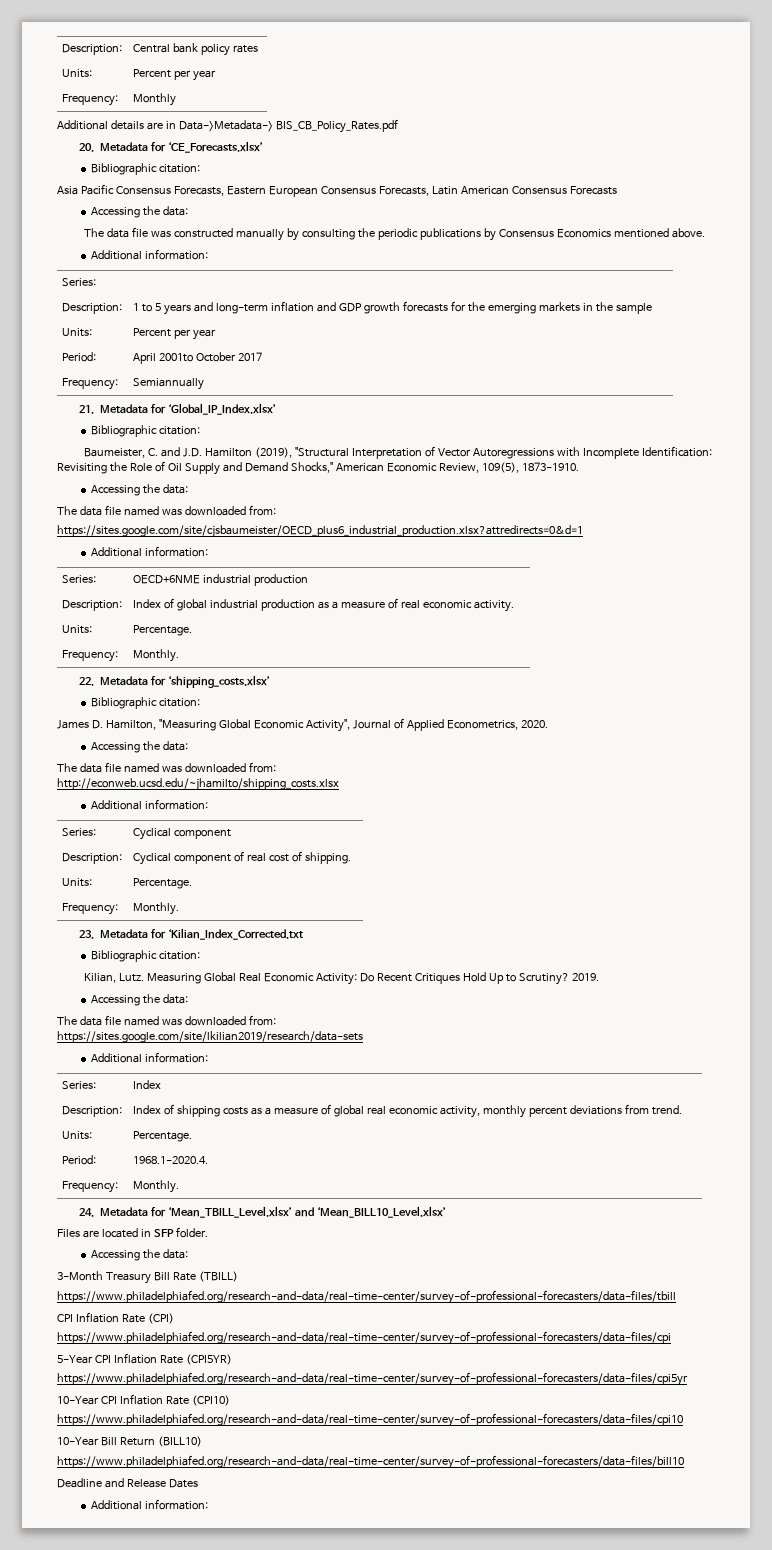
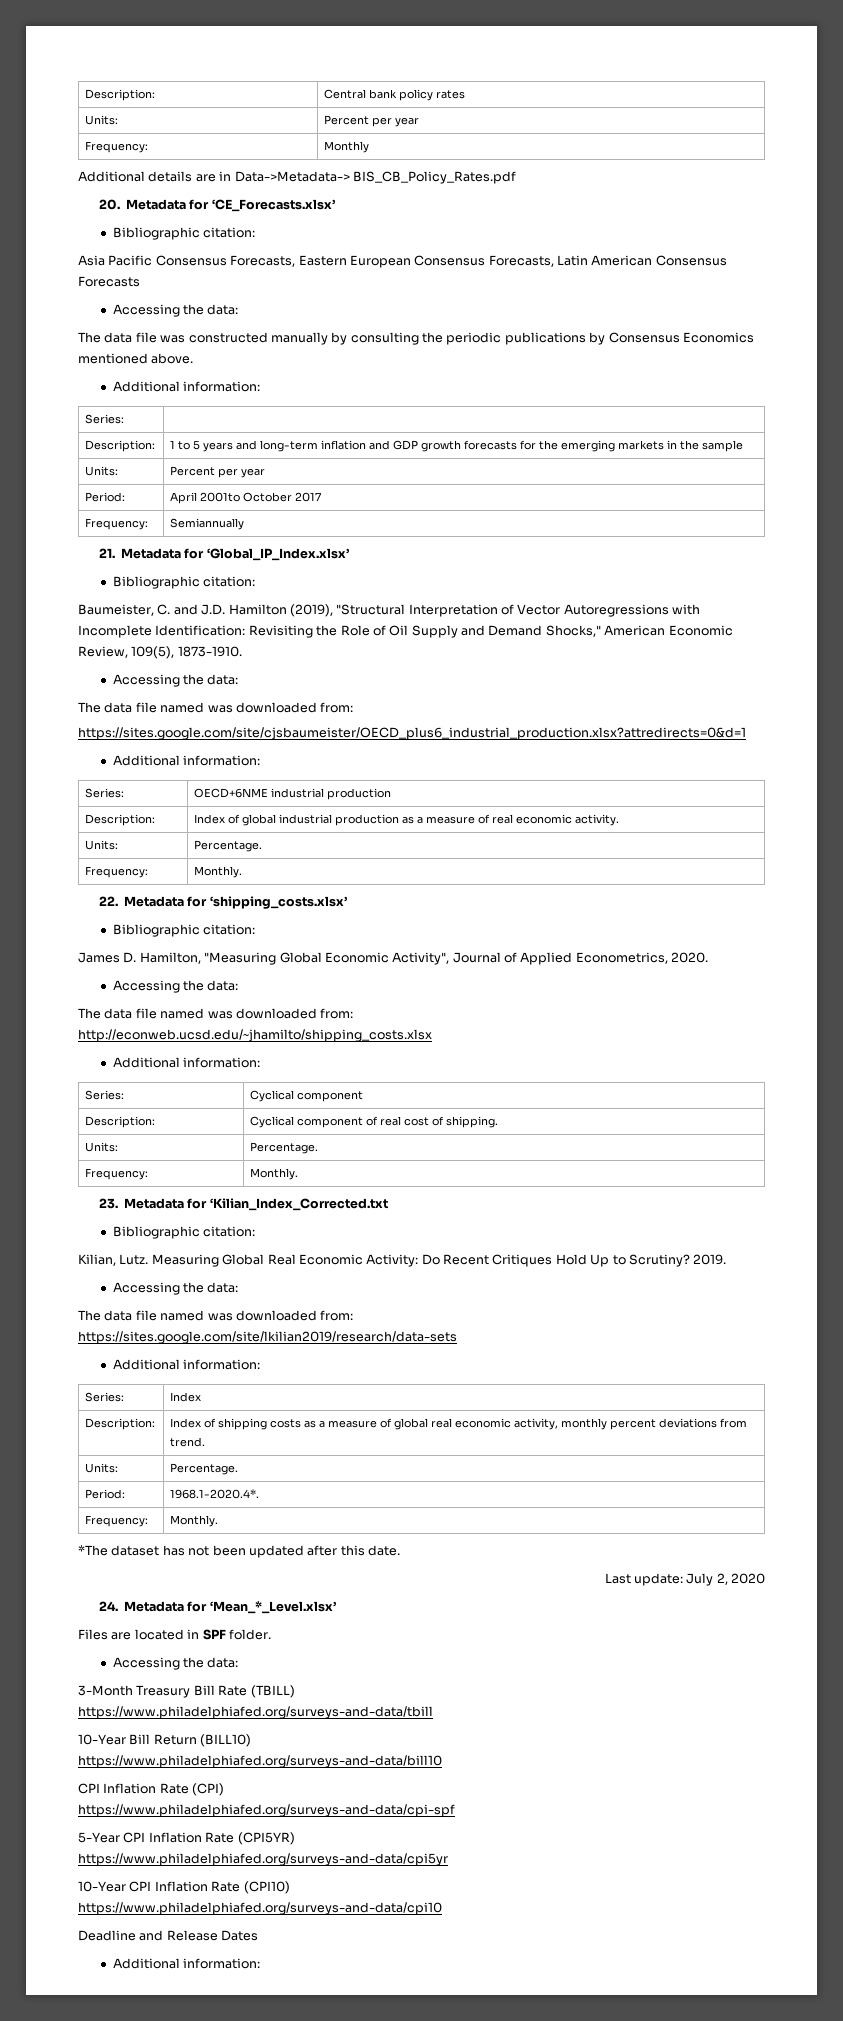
- Period: | 1968.1-2020.4.
+ Period: | 1968.1-2020.4*.
  Frequency: | Monthly.
+ *The dataset has not been updated after this date.
+ Last update: July 2, 2020
- 24. Metadata for ‘Mean_TBILL_Level.xlsx’ and ‘Mean_BILL10_Level.xlsx’
+ 24. Metadata for ‘Mean_*_Level.xlsx’
- Files are located in SFP folder.
+ Files are located in SPF folder.
- https://www.philadelphiafed.org/research-and-data/real-time-center/survey-of-professional-forecasters/data-files/tbill
+ https://www.philadelphiafed.org/surveys-and-data/tbill
+ 10-Year Bill Return (BILL10)
+ https://www.philadelphiafed.org/surveys-and-data/bill10
- https://www.philadelphiafed.org/research-and-data/real-time-center/survey-of-professional-forecasters/data-files/cpi
+ https://www.philadelphiafed.org/surveys-and-data/cpi-spf
- https://www.philadelphiafed.org/research-and-data/real-time-center/survey-of-professional-forecasters/data-files/cpi5yr
+ https://www.philadelphiafed.org/surveys-and-data/cpi5yr
- https://www.philadelphiafed.org/research-and-data/real-time-center/survey-of-professional-forecasters/data-files/cpi10
- 10-Year Bill Return (BILL10)
- https://www.philadelphiafed.org/research-and-data/real-time-center/survey-of-professional-forecasters/data-files/bill10
+ https://www.philadelphiafed.org/surveys-and-data/cpi10

